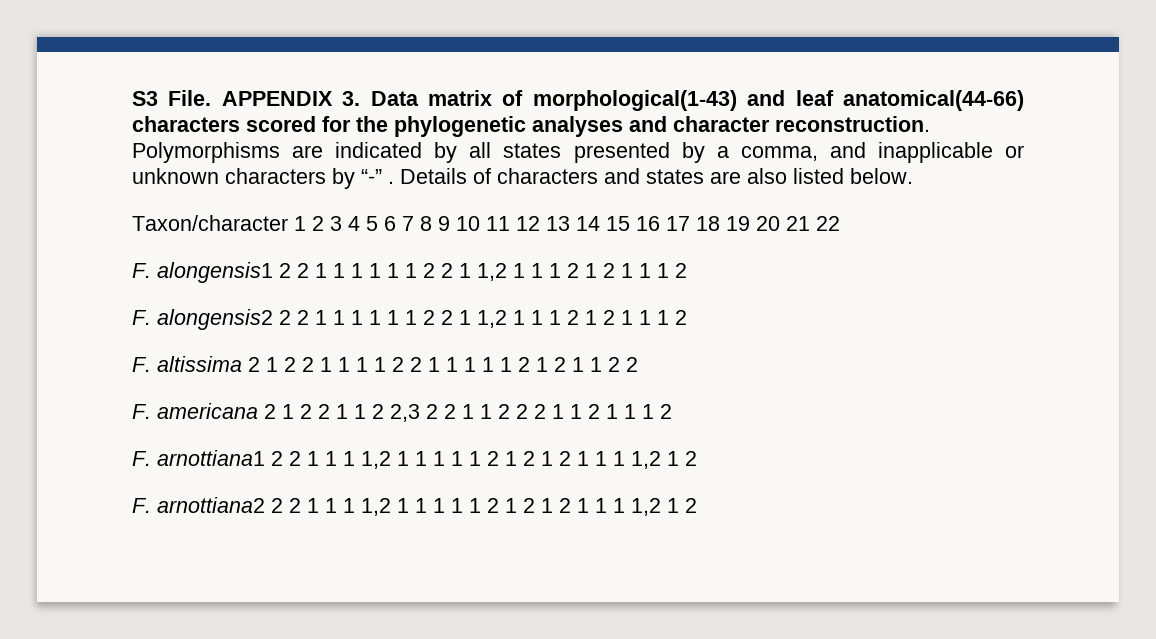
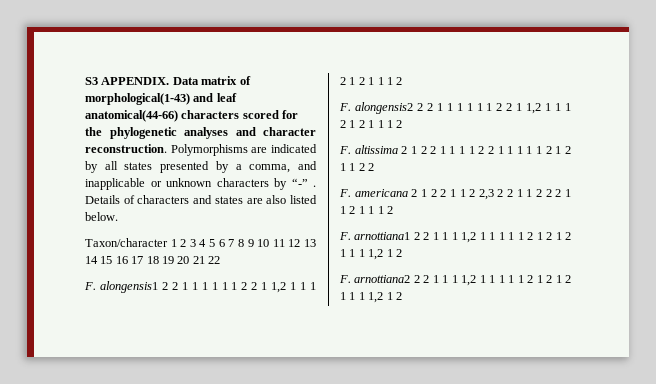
- S3 File. APPENDIX 3. Data matrix of morphological(1-43) and leaf anatomical(44-66) characters scored for the phylogenetic analyses and character reconstruction.
+ S3 APPENDIX. Data matrix of morphological(1-43) and leaf anatomical(44-66) characters scored for the phylogenetic analyses and character reconstruction.

